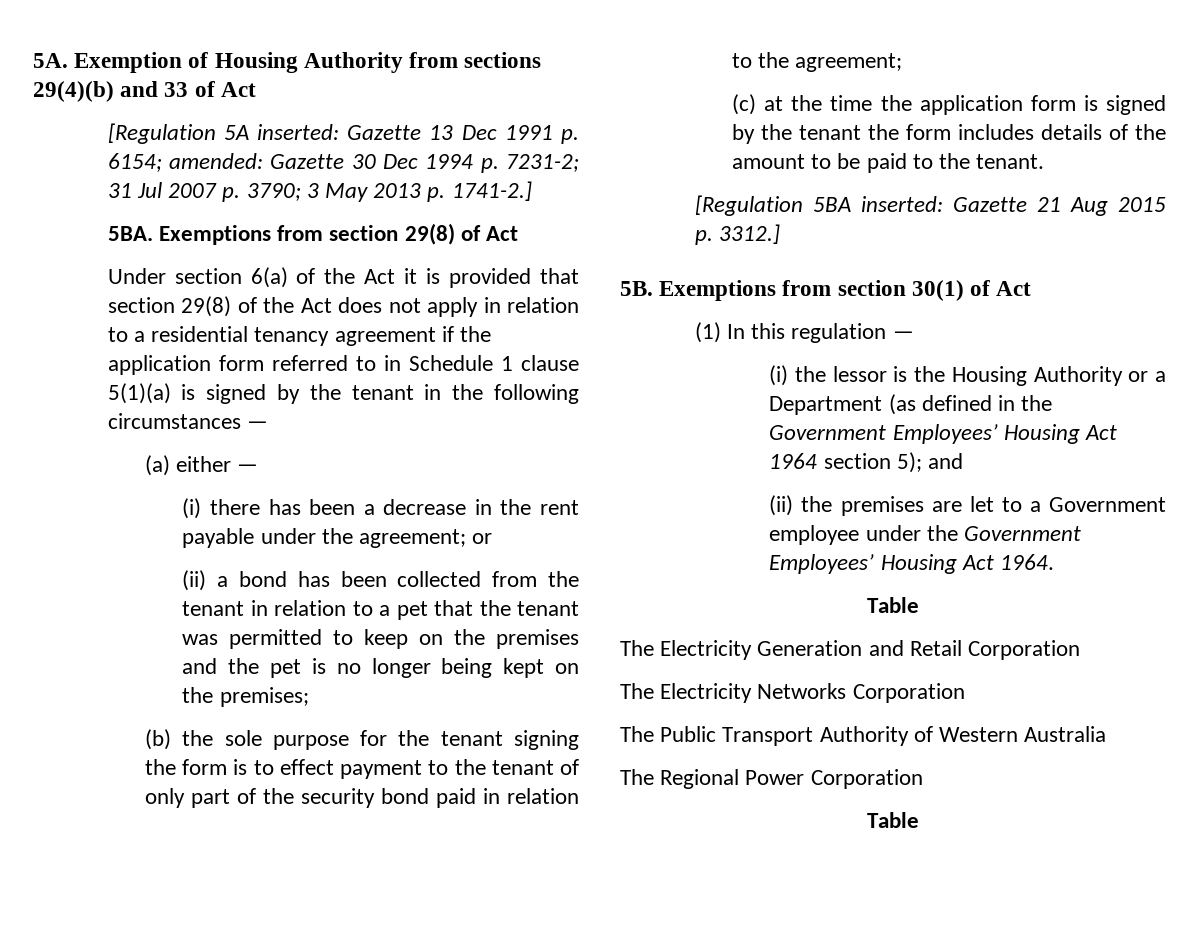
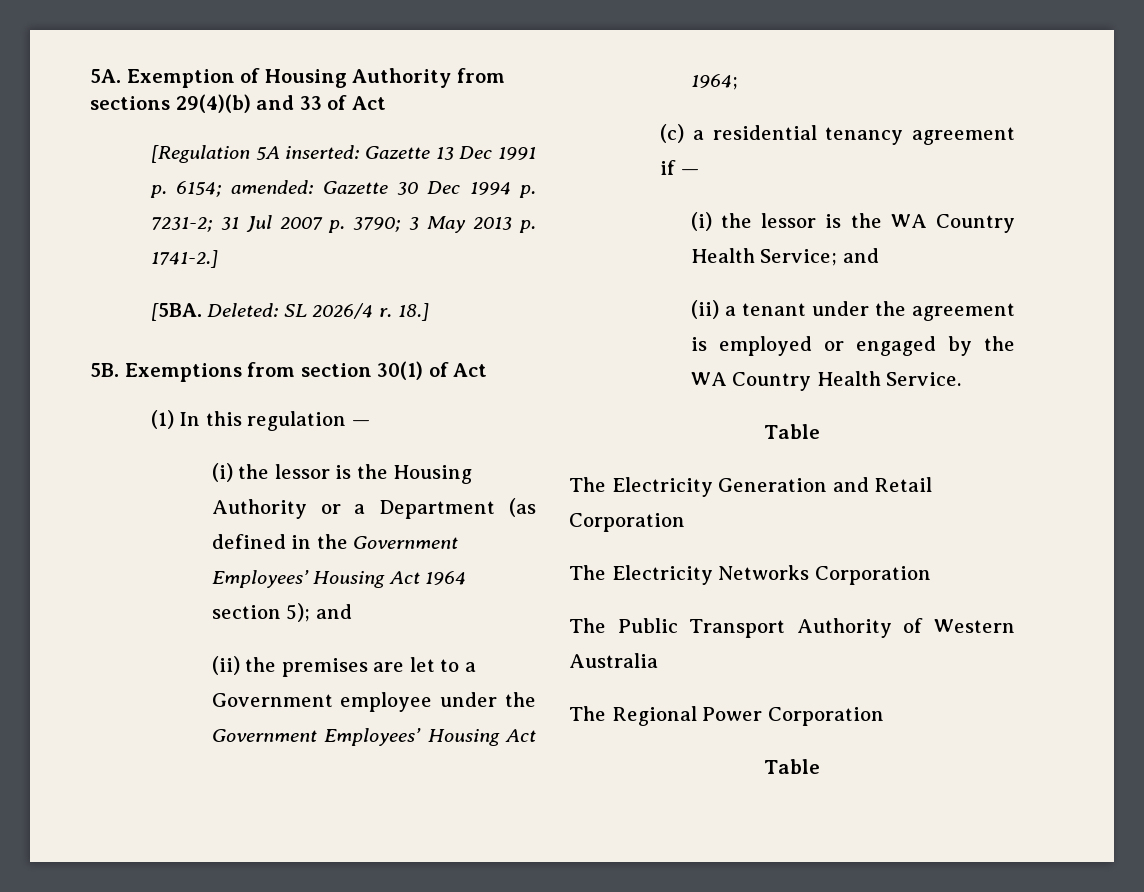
- 5BA. Exemptions from section 29(8) of Act
- Under section 6(a) of the Act it is provided that section 29(8) of the Act does not apply in relation to a residential tenancy agreement if the application form referred to in Schedule 1 clause 5(1)(a) is signed by the tenant in the following circumstances —
- (a) either —
- (i) there has been a decrease in the rent payable under the agreement; or
- (ii) a bond has been collected from the tenant in relation to a pet that the tenant was permitted to keep on the premises and the pet is no longer being kept on the premises;
- (b) the sole purpose for the tenant signing the form is to effect payment to the tenant of only part of the security bond paid in relation to the agreement;
- (c) at the time the application form is signed by the tenant the form includes details of the amount to be paid to the tenant.
- [Regulation 5BA inserted: Gazette 21 Aug 2015 p. 3312.]
+ [5BA. Deleted: SL 2026/4 r. 18.]
- (ii) the premises are let to a Government employee under the Government Employees’ Housing Act 1964.
+ (ii) the premises are let to a Government employee under the Government Employees’ Housing Act 1964;
+ (c) a residential tenancy agreement if —
+ (i) the lessor is the WA Country Health Service; and
+ (ii) a tenant under the agreement is employed or engaged by the WA Country Health Service.

